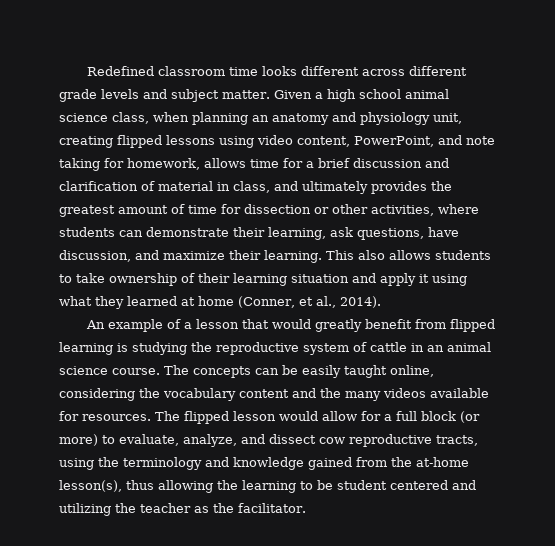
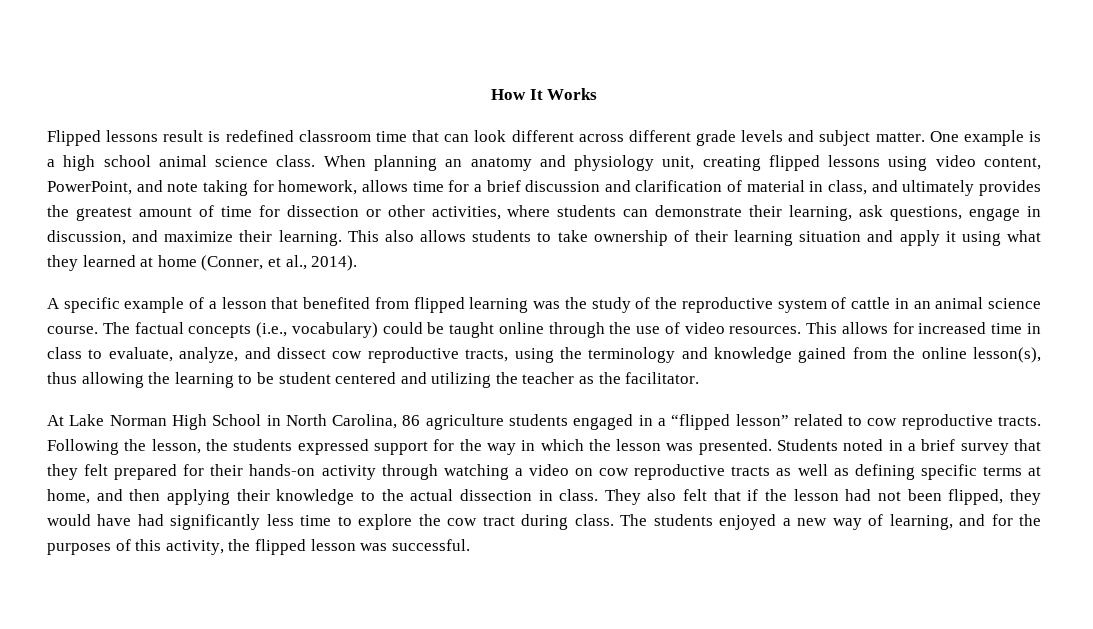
- Redefined classroom time looks different across different grade levels and subject matter.
+ How It Works
+ Flipped lessons result is redefined classroom time that can look different across different grade levels and subject matter.
- Given a high school animal science class, when planning an anatomy and physiology unit, creating flipped lessons using video content, PowerPoint, and note taking for homework, allows time for a brief discussion and clarification of material in class, and ultimately provides the greatest amount of time for dissection or other activities, where students can demonstrate their learning, ask questions, have discussion, and maximize their learning.
+ One example is a high school animal science class. When planning an anatomy and physiology unit, creating flipped lessons using video content, PowerPoint, and note taking for homework, allows time for a brief discussion and clarification of material in class, and ultimately provides the greatest amount of time for dissection or other activities, where students can demonstrate their learning, ask questions, engage in discussion, and maximize their learning.
- An example of a lesson that would greatly benefit from flipped learning is studying the reproductive system of cattle in an animal science course.
+ A specific example of a lesson that benefited from flipped learning was the study of the reproductive system of cattle in an animal science course.
- The concepts can be easily taught online, considering the vocabulary content and the many videos available for resources. The flipped lesson would allow for a full block (or more) to evaluate, analyze, and dissect cow reproductive tracts, using the terminology and knowledge gained from the at-home lesson(s), thus allowing the learning to be student centered and utilizing the teacher as the facilitator.
+ The factual concepts (i.e., vocabulary) could be taught online through the use of video resources. This allows for increased time in class to evaluate, analyze, and dissect cow reproductive tracts, using the terminology and knowledge gained from the online lesson(s), thus allowing the learning to be student centered and utilizing the teacher as the facilitator.
+ At Lake Norman High School in North Carolina, 86 agriculture students engaged in a “flipped lesson” related to cow reproductive tracts. Following the lesson, the students expressed support for the way in which the lesson was presented. Students noted in a brief survey that they felt prepared for their hands-on activity through watching a video on cow reproductive tracts as well as defining specific terms at home, and then applying their knowledge to the actual dissection in class. They also felt that if the lesson had not been flipped, they would have had significantly less time to explore the cow tract during class. The students enjoyed a new way of learning, and for the purposes of this activity, the flipped lesson was successful.

